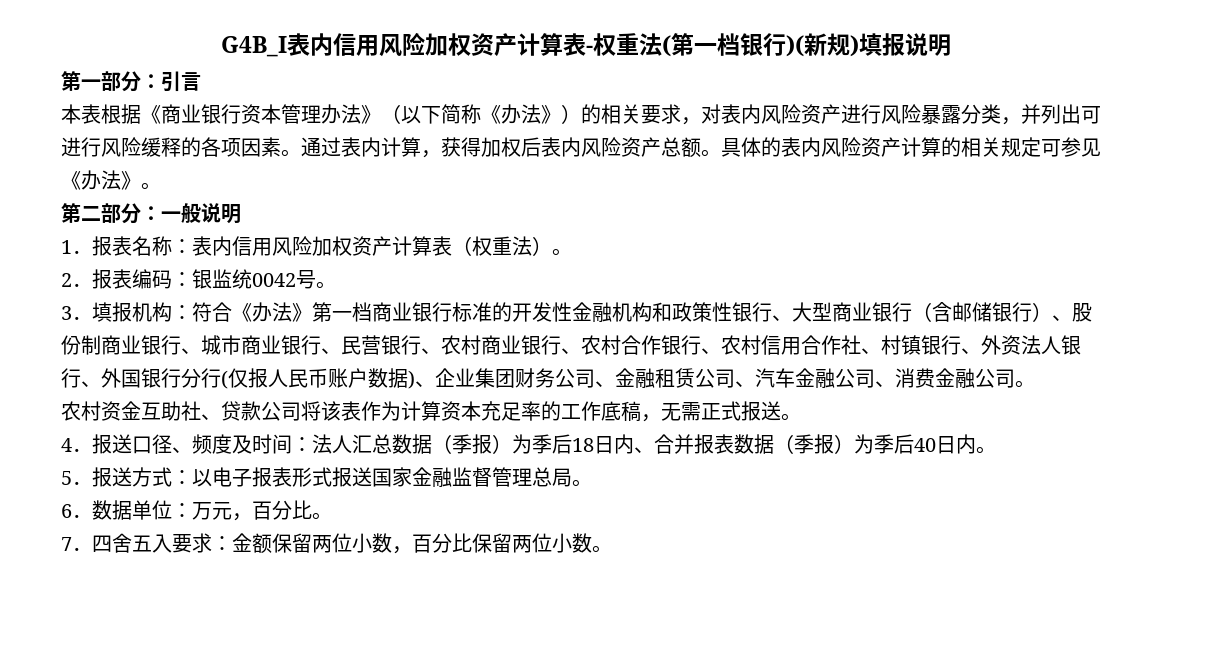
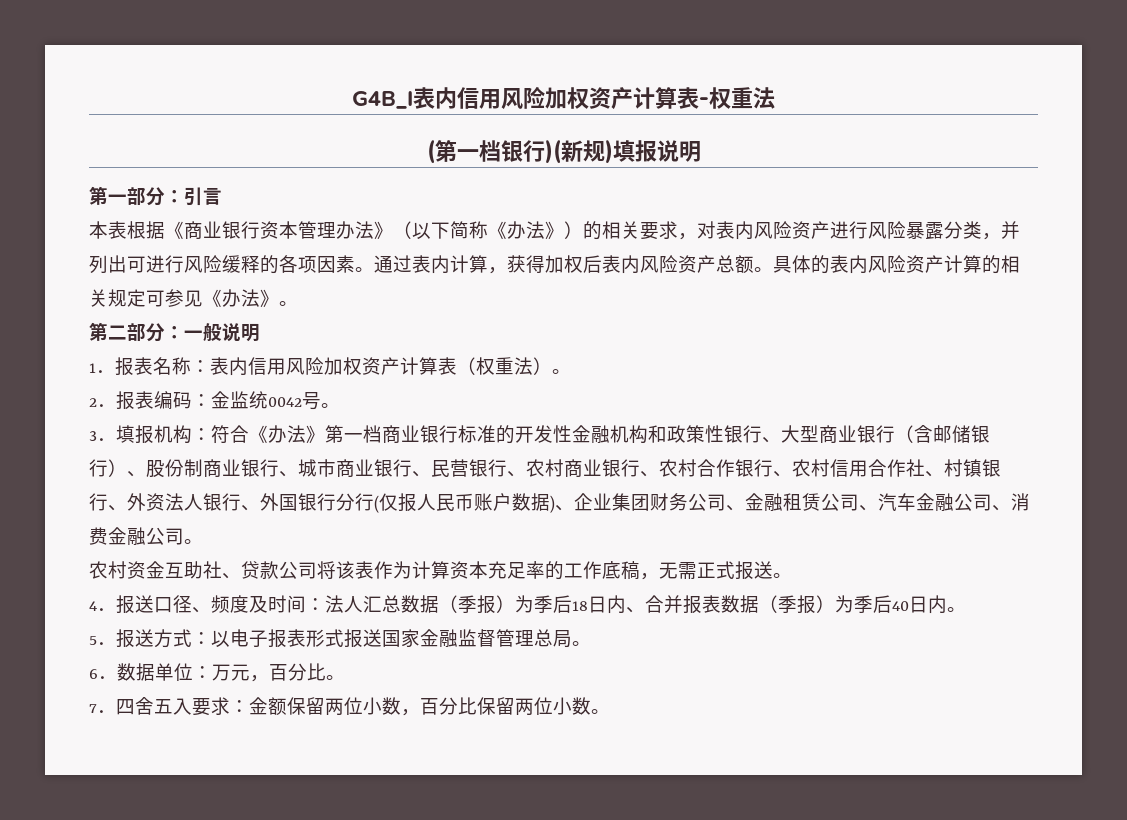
- G4B_I表内信用风险加权资产计算表-权重法(第一档银行)(新规)填报说明
+ G4B_I表内信用风险加权资产计算表-权重法
+ (第一档银行)(新规)填报说明
- 2．报表编码：银监统0042号。
+ 2．报表编码：金监统0042号。

